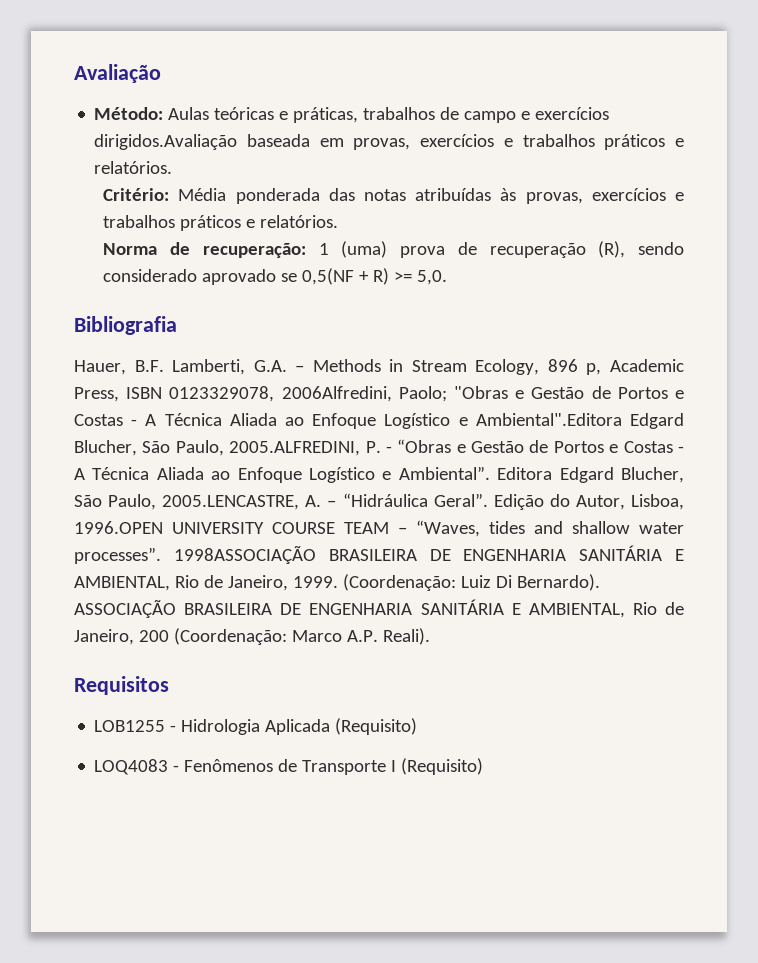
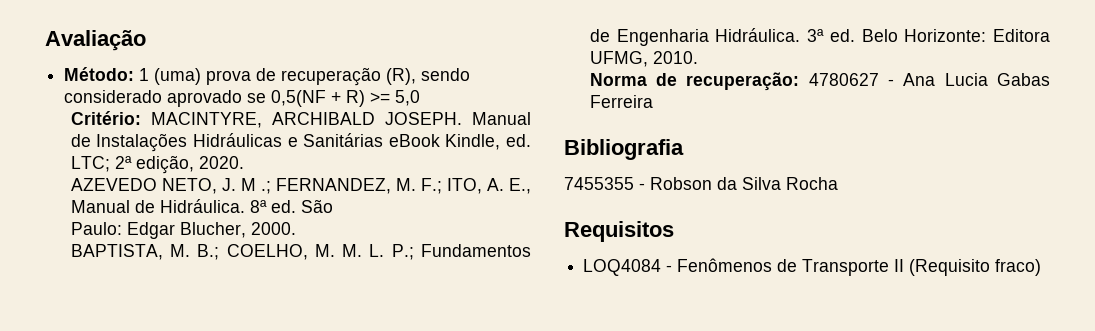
- Método: Aulas teóricas e práticas, trabalhos de campo e exercícios dirigidos.Avaliação baseada em provas, exercícios e trabalhos práticos e relatórios.
- Critério: Média ponderada das notas atribuídas às provas, exercícios e trabalhos práticos e relatórios.
- Norma de recuperação: 1 (uma) prova de recuperação (R), sendo considerado aprovado se 0,5(NF + R) >= 5,0.
+ Método: 1 (uma) prova de recuperação (R), sendo considerado aprovado se 0,5(NF + R) >= 5,0
+ Critério: MACINTYRE, ARCHIBALD JOSEPH. Manual de Instalações Hidráulicas e Sanitárias eBook Kindle, ed. LTC; 2ª edição, 2020.
+ AZEVEDO NETO, J. M .; FERNANDEZ, M. F.; ITO, A. E., Manual de Hidráulica. 8ª ed. São
+ Paulo: Edgar Blucher, 2000.
+ BAPTISTA, M. B.; COELHO, M. M. L. P.; Fundamentos de Engenharia Hidráulica. 3ª ed. Belo Horizonte: Editora UFMG, 2010.
+ Norma de recuperação: 4780627 - Ana Lucia Gabas Ferreira
  Bibliografia
- Hauer, B.F. Lamberti, G.A. – Methods in Stream Ecology, 896 p, Academic Press, ISBN 0123329078, 2006Alfredini, Paolo; "Obras e Gestão de Portos e Costas - A Técnica Aliada ao Enfoque Logístico e Ambiental".Editora Edgard Blucher, São Paulo, 2005.ALFREDINI, P. - “Obras e Gestão de Portos e Costas - A Técnica Aliada ao Enfoque Logístico e Ambiental”. Editora Edgard Blucher, São Paulo, 2005.LENCASTRE, A. – “Hidráulica Geral”. Edição do Autor, Lisboa, 1996.OPEN UNIVERSITY COURSE TEAM – “Waves, tides and shallow water processes”. 1998ASSOCIAÇÃO BRASILEIRA DE ENGENHARIA SANITÁRIA E AMBIENTAL, Rio de Janeiro, 1999. (Coordenação: Luiz Di Bernardo). ASSOCIAÇÃO BRASILEIRA DE ENGENHARIA SANITÁRIA E AMBIENTAL, Rio de Janeiro, 200 (Coordenação: Marco A.P. Reali).
+ 7455355 - Robson da Silva Rocha
  Requisitos
- LOB1255 - Hidrologia Aplicada (Requisito)
- LOQ4083 - Fenômenos de Transporte I (Requisito)
+ LOQ4084 - Fenômenos de Transporte II (Requisito fraco)

